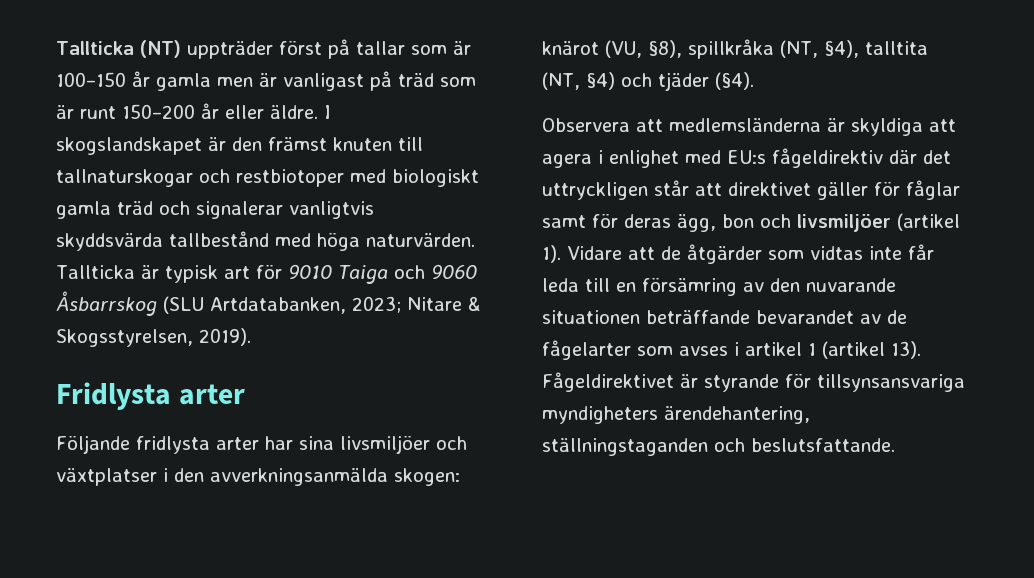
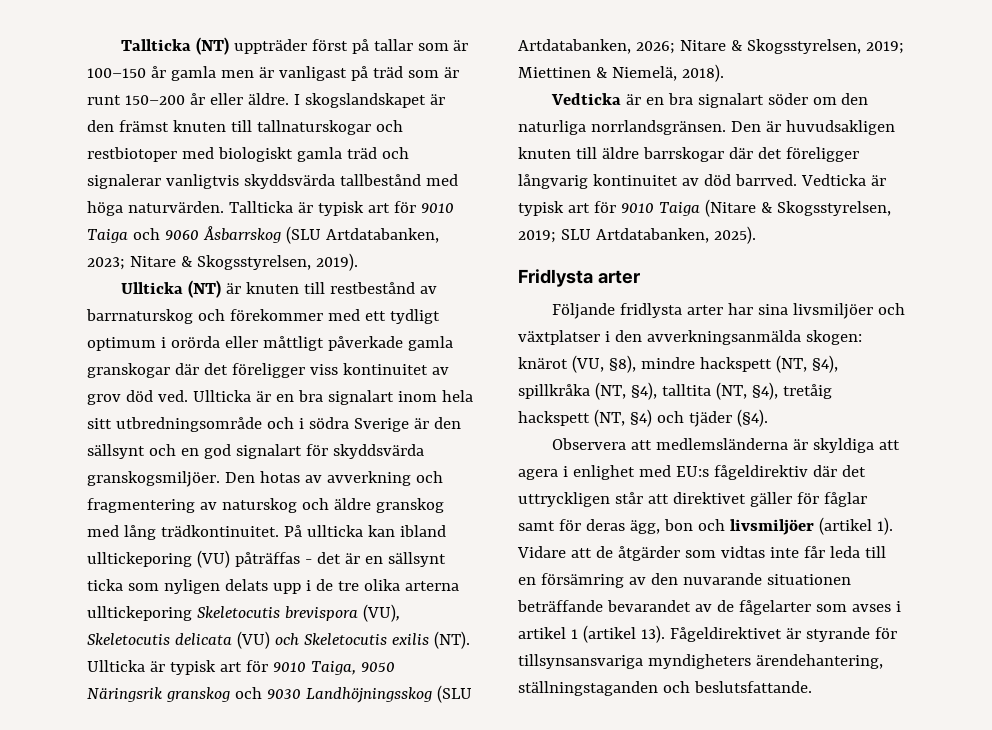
+ Ullticka (NT) är knuten till restbestånd av barrnaturskog och förekommer med ett tydligt optimum i orörda eller måttligt påverkade gamla granskogar där det föreligger viss kontinuitet av grov död ved. Ullticka är en bra signalart inom hela sitt utbredningsområde och i södra Sverige är den sällsynt och en god signalart för skyddsvärda granskogsmiljöer. Den hotas av avverkning och fragmentering av naturskog och äldre granskog med lång trädkontinuitet. På ullticka kan ibland ulltickeporing (VU) påträffas - det är en sällsynt ticka som nyligen delats upp i de tre olika arterna ulltickeporing Skeletocutis brevispora (VU), Skeletocutis delicata (VU) och Skeletocutis exilis (NT). Ullticka är typisk art för 9010 Taiga, 9050 Näringsrik granskog och 9030 Landhöjningsskog (SLU Artdatabanken, 2026; Nitare & Skogsstyrelsen, 2019; Miettinen & Niemelä, 2018).
+ Vedticka är en bra signalart söder om den naturliga norrlandsgränsen. Den är huvudsakligen knuten till äldre barrskogar där det föreligger långvarig kontinuitet av död barrved. Vedticka är typisk art för 9010 Taiga (Nitare & Skogsstyrelsen, 2019; SLU Artdatabanken, 2025).
- Följande fridlysta arter har sina livsmiljöer och växtplatser i den avverkningsanmälda skogen: knärot (VU, §8), spillkråka (NT, §4), talltita (NT, §4) och tjäder (§4).
+ Följande fridlysta arter har sina livsmiljöer och växtplatser i den avverkningsanmälda skogen: knärot (VU, §8), mindre hackspett (NT, §4), spillkråka (NT, §4), talltita (NT, §4), tretåig hackspett (NT, §4) och tjäder (§4).

